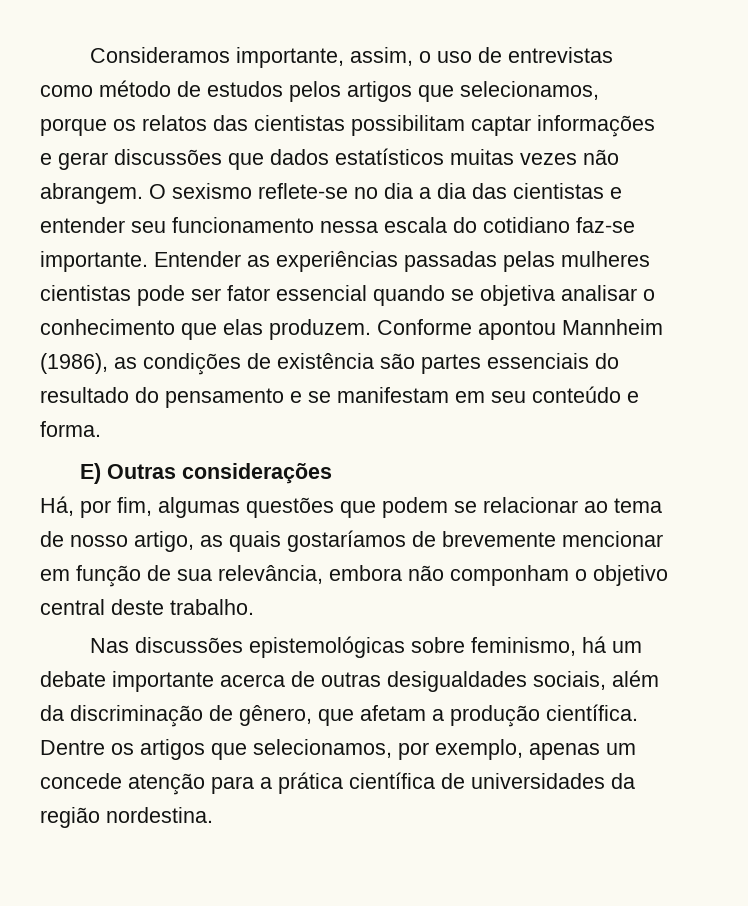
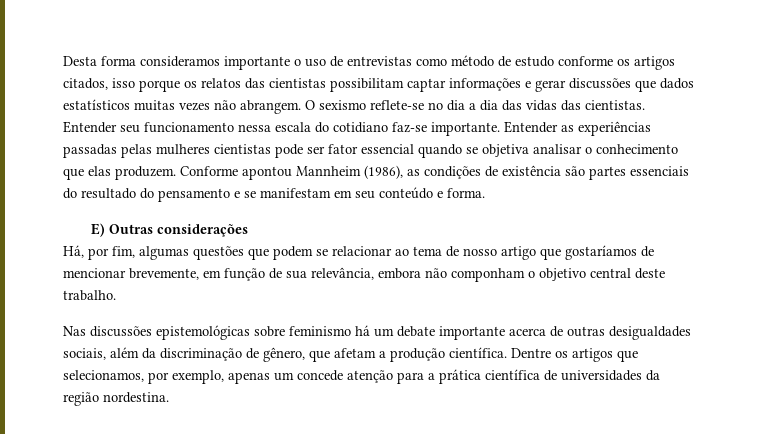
- Consideramos importante, assim, o uso de entrevistas como método de estudos pelos artigos que selecionamos, porque os relatos das cientistas possibilitam captar informações e gerar discussões que dados estatísticos muitas vezes não abrangem.
+ Desta forma consideramos importante o uso de entrevistas como método de estudo conforme os artigos citados, isso porque os relatos das cientistas possibilitam captar informações e gerar discussões que dados estatísticos muitas vezes não abrangem.
- O sexismo reflete-se no dia a dia das cientistas e entender seu funcionamento nessa escala do cotidiano faz-se importante.
+ O sexismo reflete-se no dia a dia das vidas das cientistas. Entender seu funcionamento nessa escala do cotidiano faz-se importante.
- Há, por fim, algumas questões que podem se relacionar ao tema de nosso artigo, as quais gostaríamos de brevemente mencionar em função de sua relevância, embora não componham o objetivo central deste trabalho.
+ Há, por fim, algumas questões que podem se relacionar ao tema de nosso artigo que gostaríamos de mencionar brevemente, em função de sua relevância, embora não componham o objetivo central deste trabalho.
- Nas discussões epistemológicas sobre feminismo, há um debate importante acerca de outras desigualdades sociais, além da discriminação de gênero, que afetam a produção científica.
+ Nas discussões epistemológicas sobre feminismo há um debate importante acerca de outras desigualdades sociais, além da discriminação de gênero, que afetam a produção científica.

